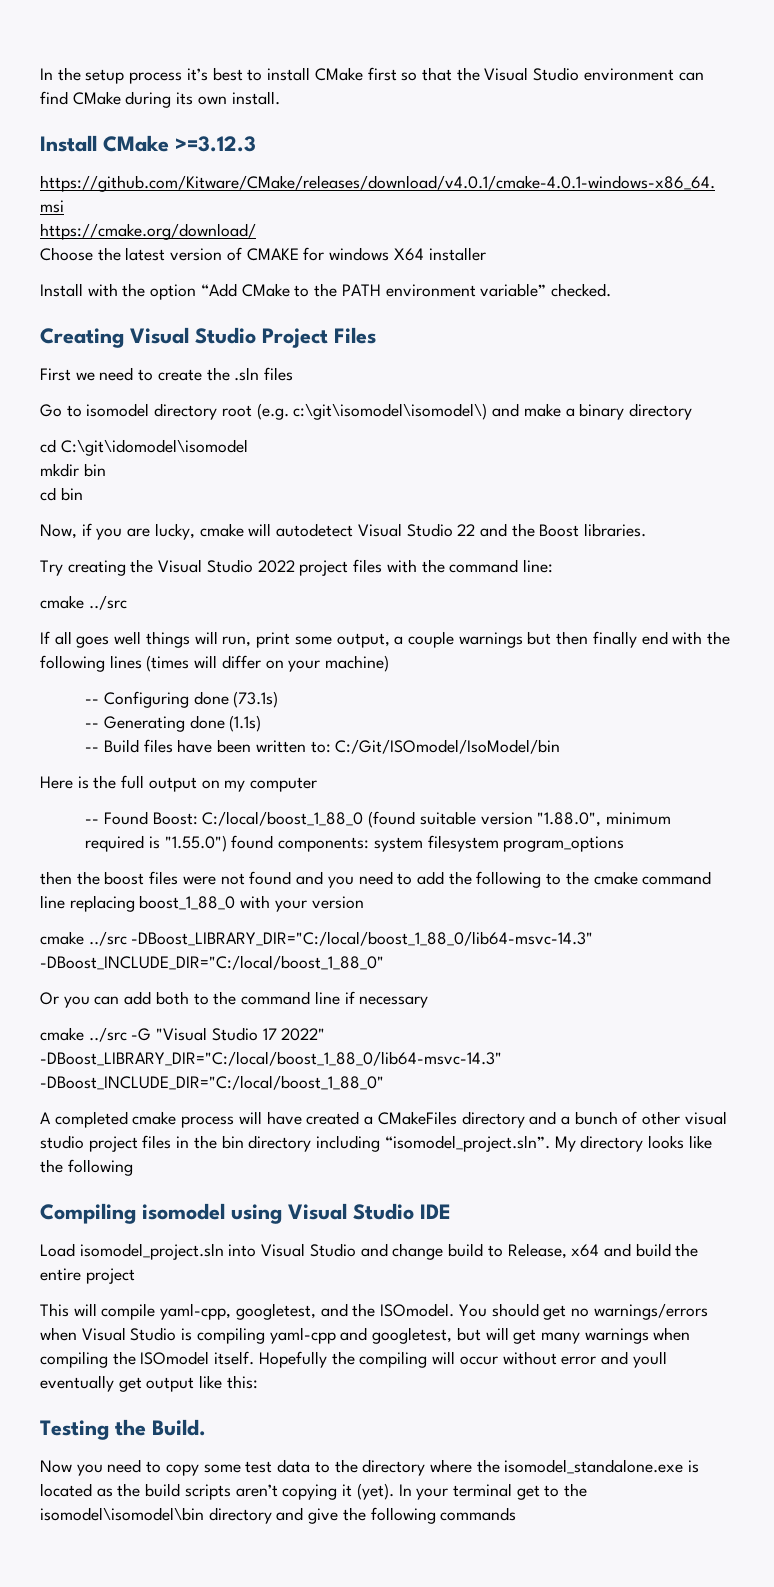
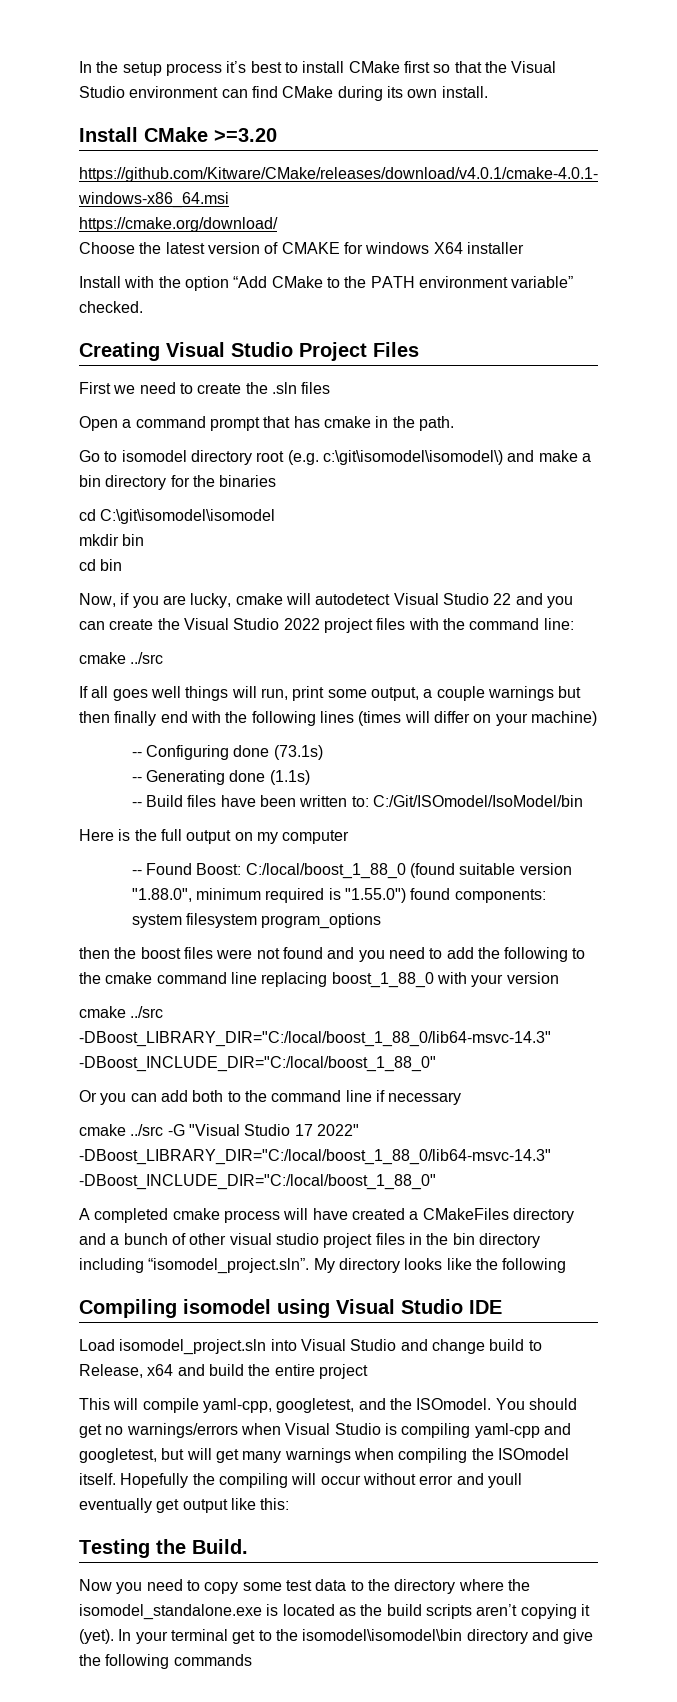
- Install CMake >=3.12.3
+ Install CMake >=3.20
+ Open a command prompt that has cmake in the path.
- Go to isomodel directory root (e.g. c:\git\isomodel\isomodel\) and make a binary directory
- cd C:\git\idomodel\isomodel
+ Go to isomodel directory root (e.g. c:\git\isomodel\isomodel\) and make a bin directory for the binaries
+ cd C:\git\isomodel\isomodel
- Now, if you are lucky, cmake will autodetect Visual Studio 22 and the Boost libraries.
- Try creating the Visual Studio 2022 project files with the command line:
+ Now, if you are lucky, cmake will autodetect Visual Studio 22 and you can create the Visual Studio 2022 project files with the command line:

